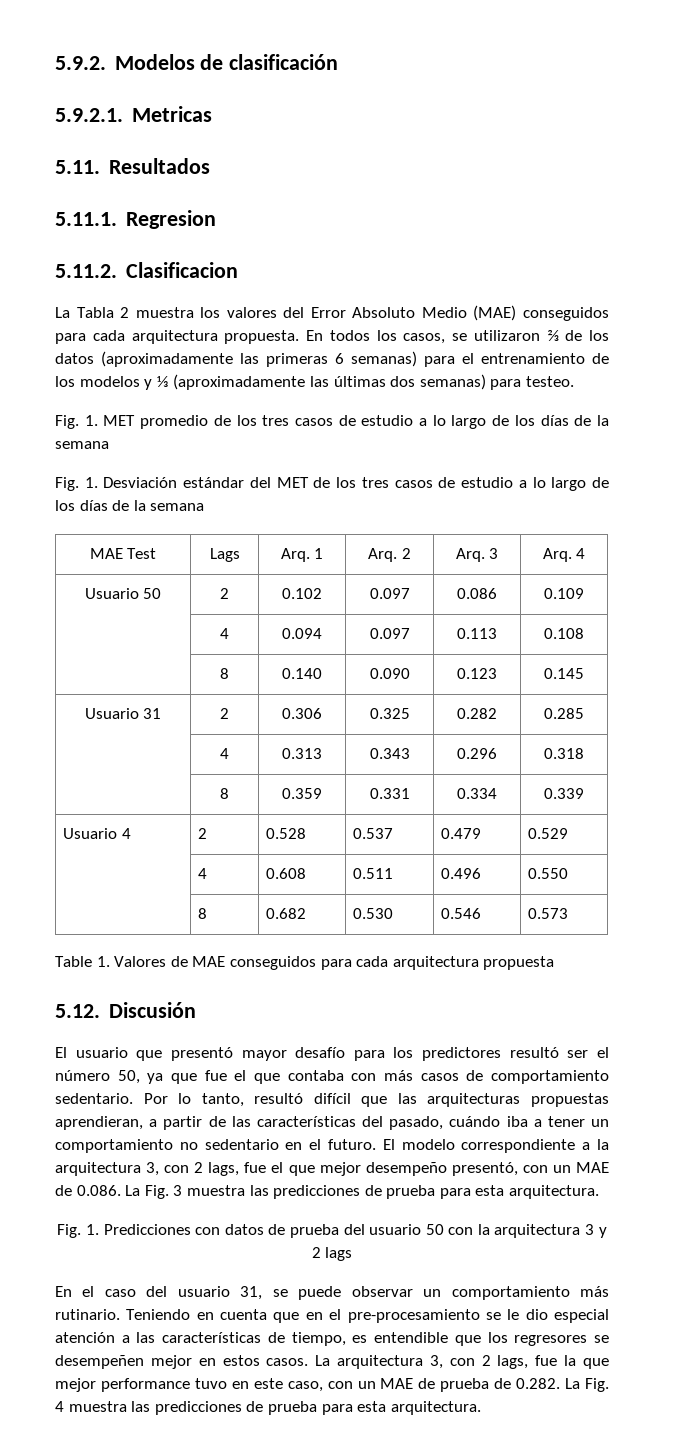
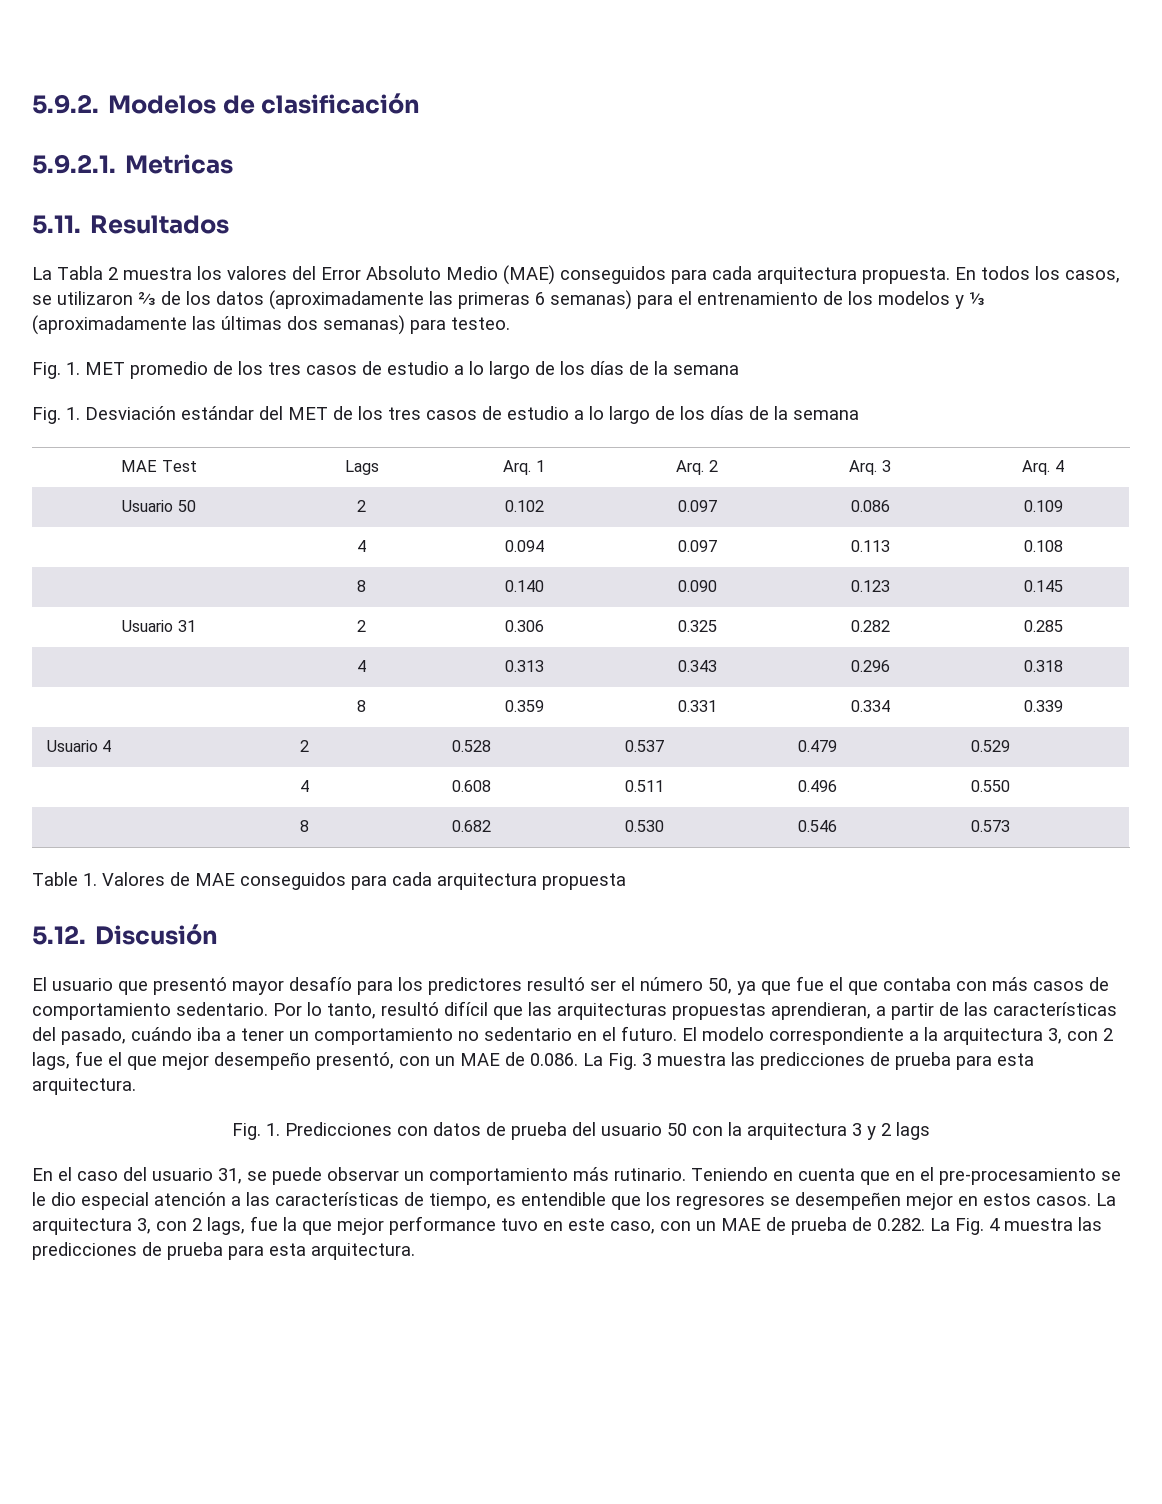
- 5.11.1. Regresion
- 5.11.2. Clasificacion

